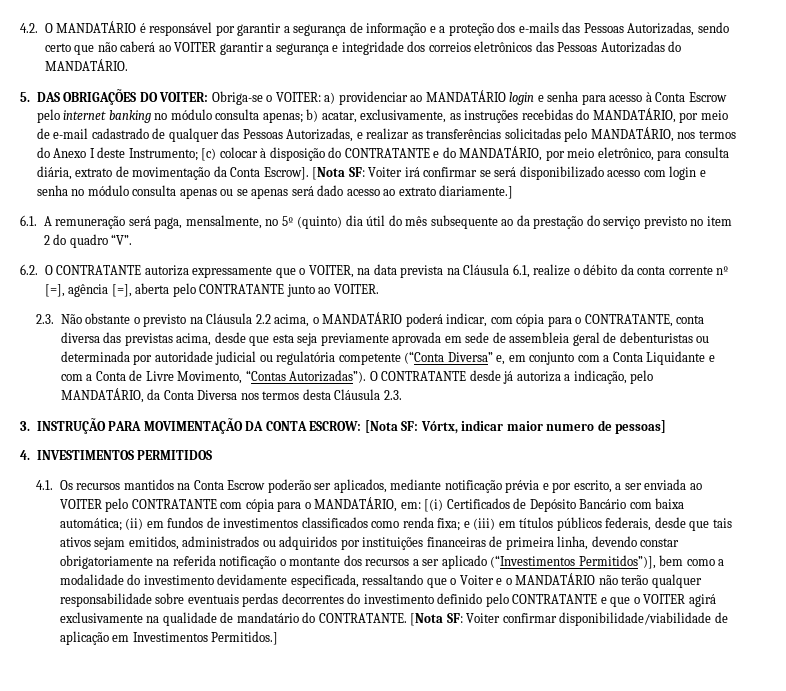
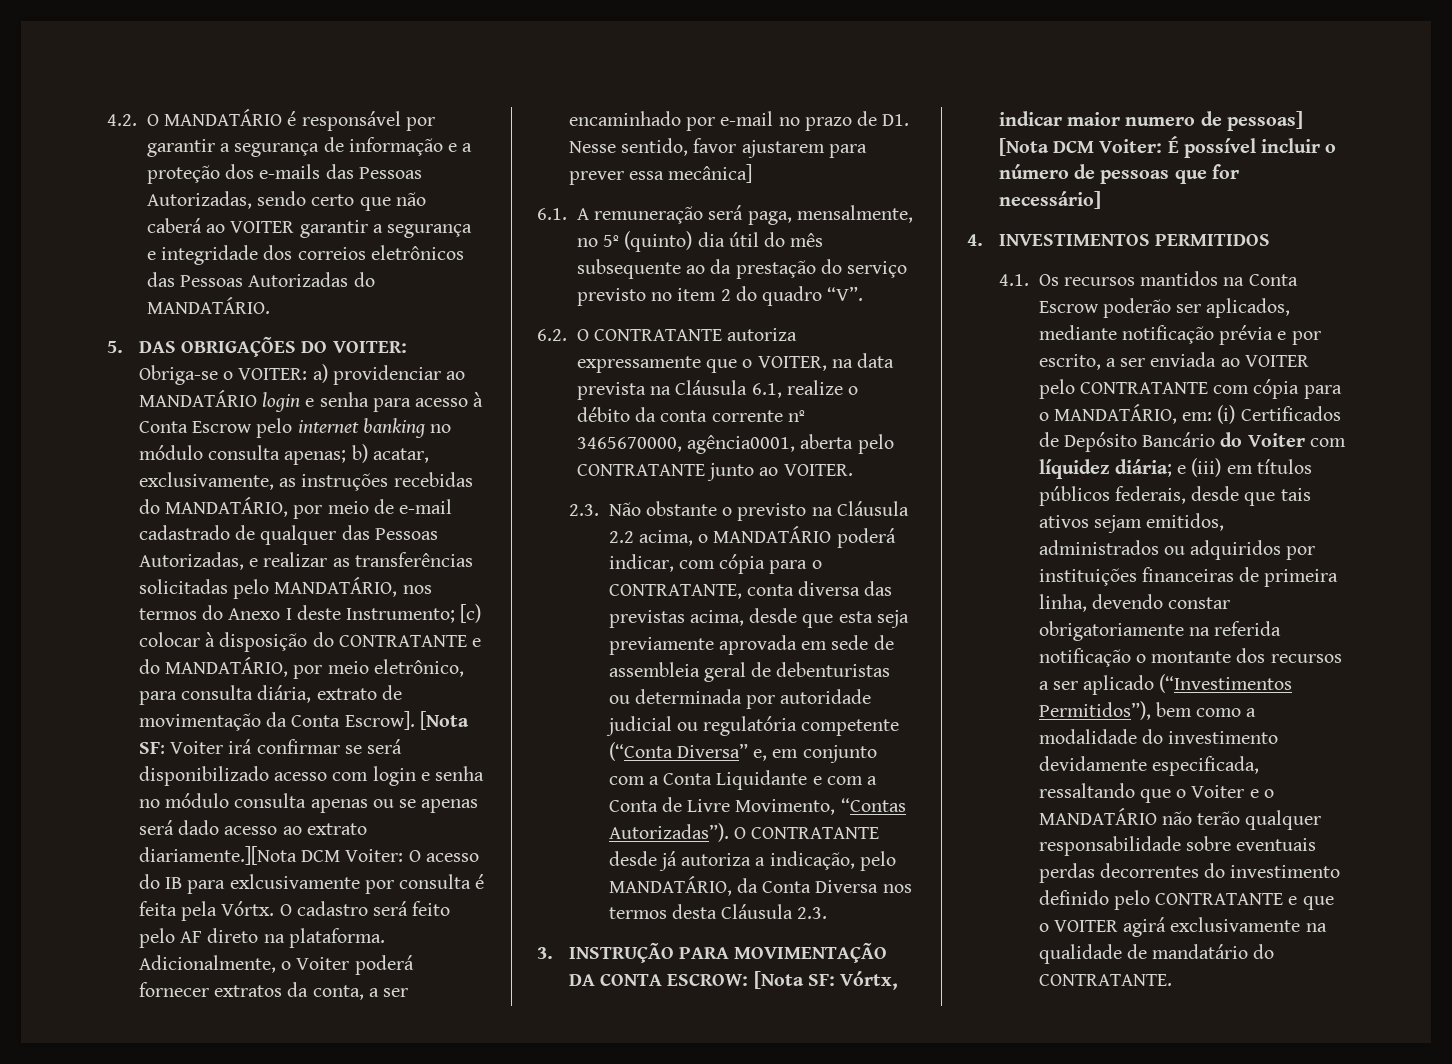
- [Nota SF: Voiter irá confirmar se será disponibilizado acesso com login e senha no módulo consulta apenas ou se apenas será dado acesso ao extrato diariamente.]
+ [Nota SF: Voiter irá confirmar se será disponibilizado acesso com login e senha no módulo consulta apenas ou se apenas será dado acesso ao extrato diariamente.][Nota DCM Voiter: O acesso do IB para exlcusivamente por consulta é feita pela Vórtx. O cadastro será feito pelo AF direto na plataforma. Adicionalmente, o Voiter poderá fornecer extratos da conta, a ser encaminhado por e-mail no prazo de D1. Nesse sentido, favor ajustarem para prever essa mecânica]
- 6.2. O CONTRATANTE autoriza expressamente que o VOITER, na data prevista na Cláusula 6.1, realize o débito da conta corrente nº [=], agência [=], aberta pelo CONTRATANTE junto ao VOITER.
+ 6.2. O CONTRATANTE autoriza expressamente que o VOITER, na data prevista na Cláusula 6.1, realize o débito da conta corrente nº 3465670000, agência0001, aberta pelo CONTRATANTE junto ao VOITER.
- 3. INSTRUÇÃO PARA MOVIMENTAÇÃO DA CONTA ESCROW: [Nota SF: Vórtx, indicar maior numero de pessoas]
+ 3. INSTRUÇÃO PARA MOVIMENTAÇÃO DA CONTA ESCROW: [Nota SF: Vórtx, indicar maior numero de pessoas] [Nota DCM Voiter: É possível incluir o número de pessoas que for necessário]
- [(i) Certificados de Depósito Bancário com baixa automática; (ii) em fundos de investimentos classificados como renda fixa;
+ (i) Certificados de Depósito Bancário do Voiter com líquidez diária;
- e (iii) em títulos públicos federais, desde que tais ativos sejam emitidos, administrados ou adquiridos por instituições financeiras de primeira linha, devendo constar obrigatoriamente na referida notificação o montante dos recursos a ser aplicado (“Investimentos Permitidos”)], bem como a modalidade do investimento devidamente especificada, ressaltando que o Voiter e o MANDATÁRIO não terão qualquer responsabilidade sobre eventuais perdas decorrentes do investimento definido pelo CONTRATANTE e que o VOITER agirá exclusivamente na qualidade de mandatário do CONTRATANTE. [Nota SF: Voiter confirmar disponibilidade/viabilidade de aplicação em Investimentos Permitidos.]
+ e (iii) em títulos públicos federais, desde que tais ativos sejam emitidos, administrados ou adquiridos por instituições financeiras de primeira linha, devendo constar obrigatoriamente na referida notificação o montante dos recursos a ser aplicado (“Investimentos Permitidos”), bem como a modalidade do investimento devidamente especificada, ressaltando que o Voiter e o MANDATÁRIO não terão qualquer responsabilidade sobre eventuais perdas decorrentes do investimento definido pelo CONTRATANTE e que o VOITER agirá exclusivamente na qualidade de mandatário do CONTRATANTE.

